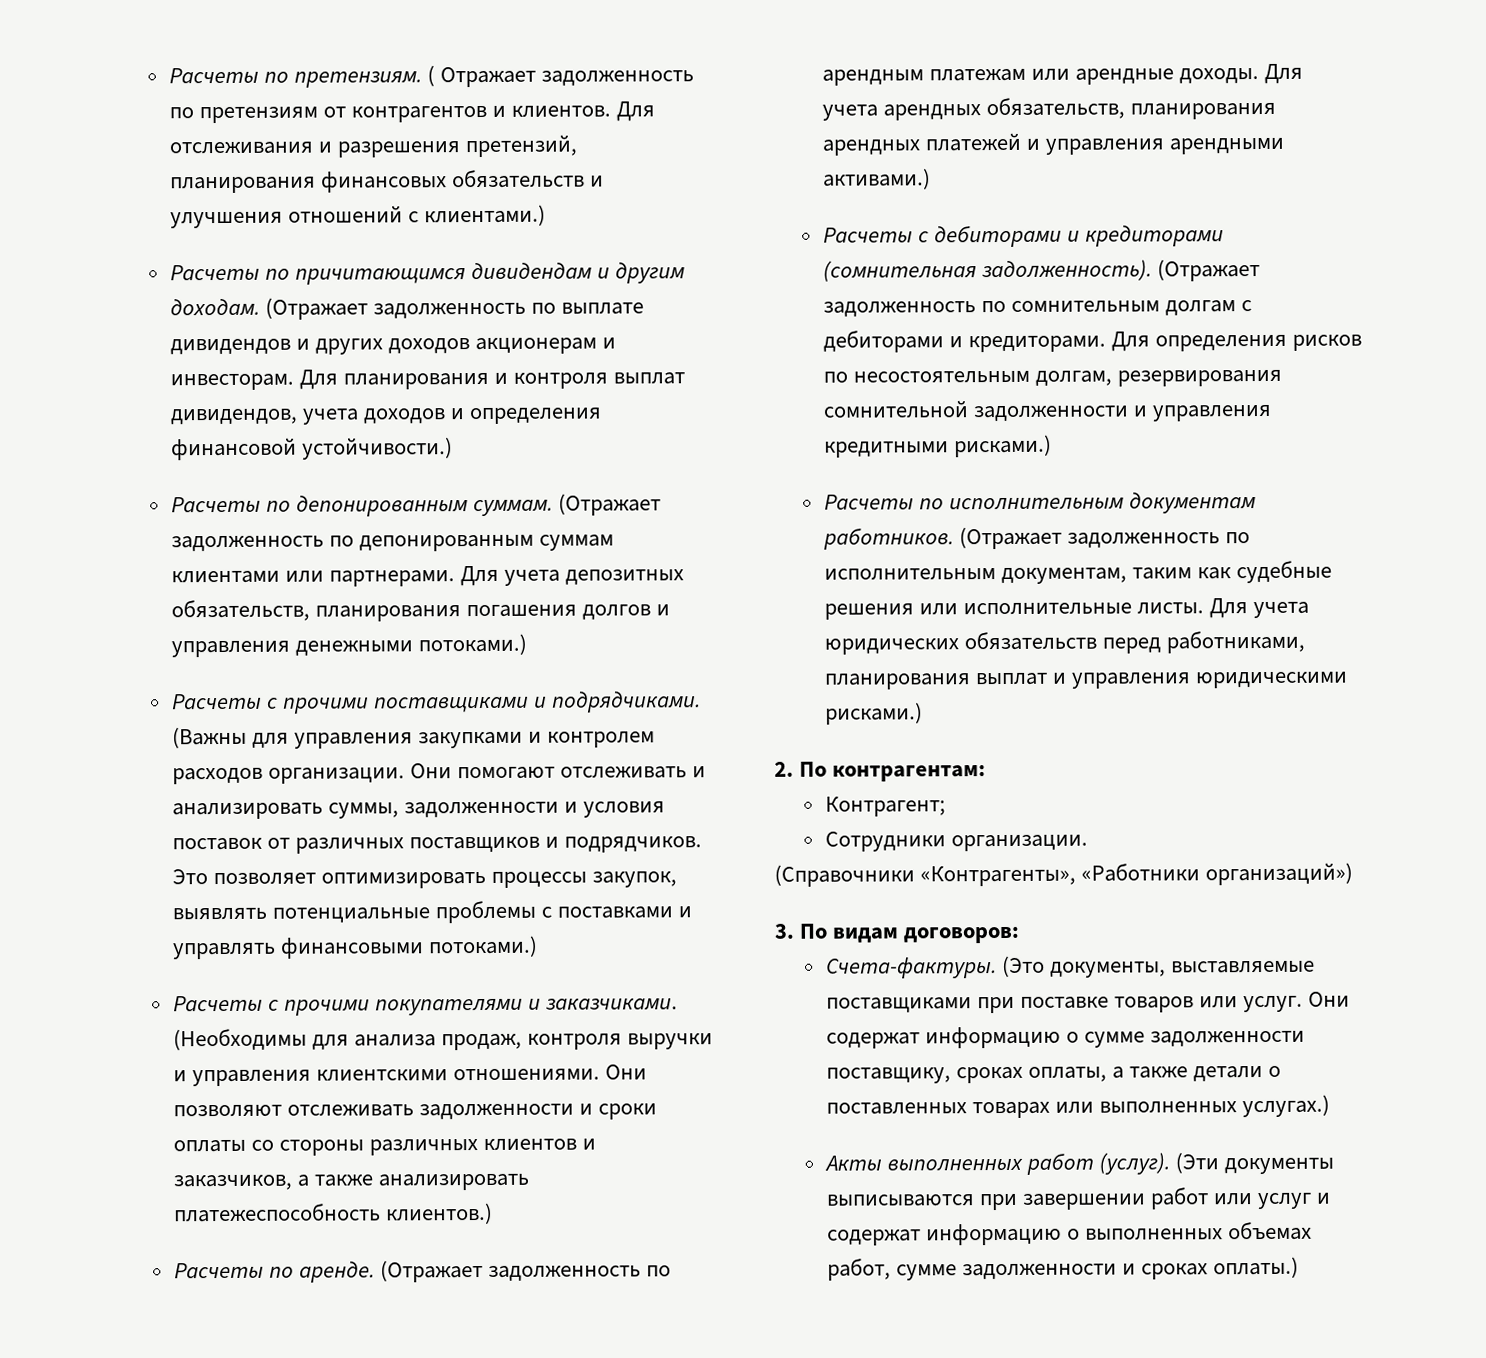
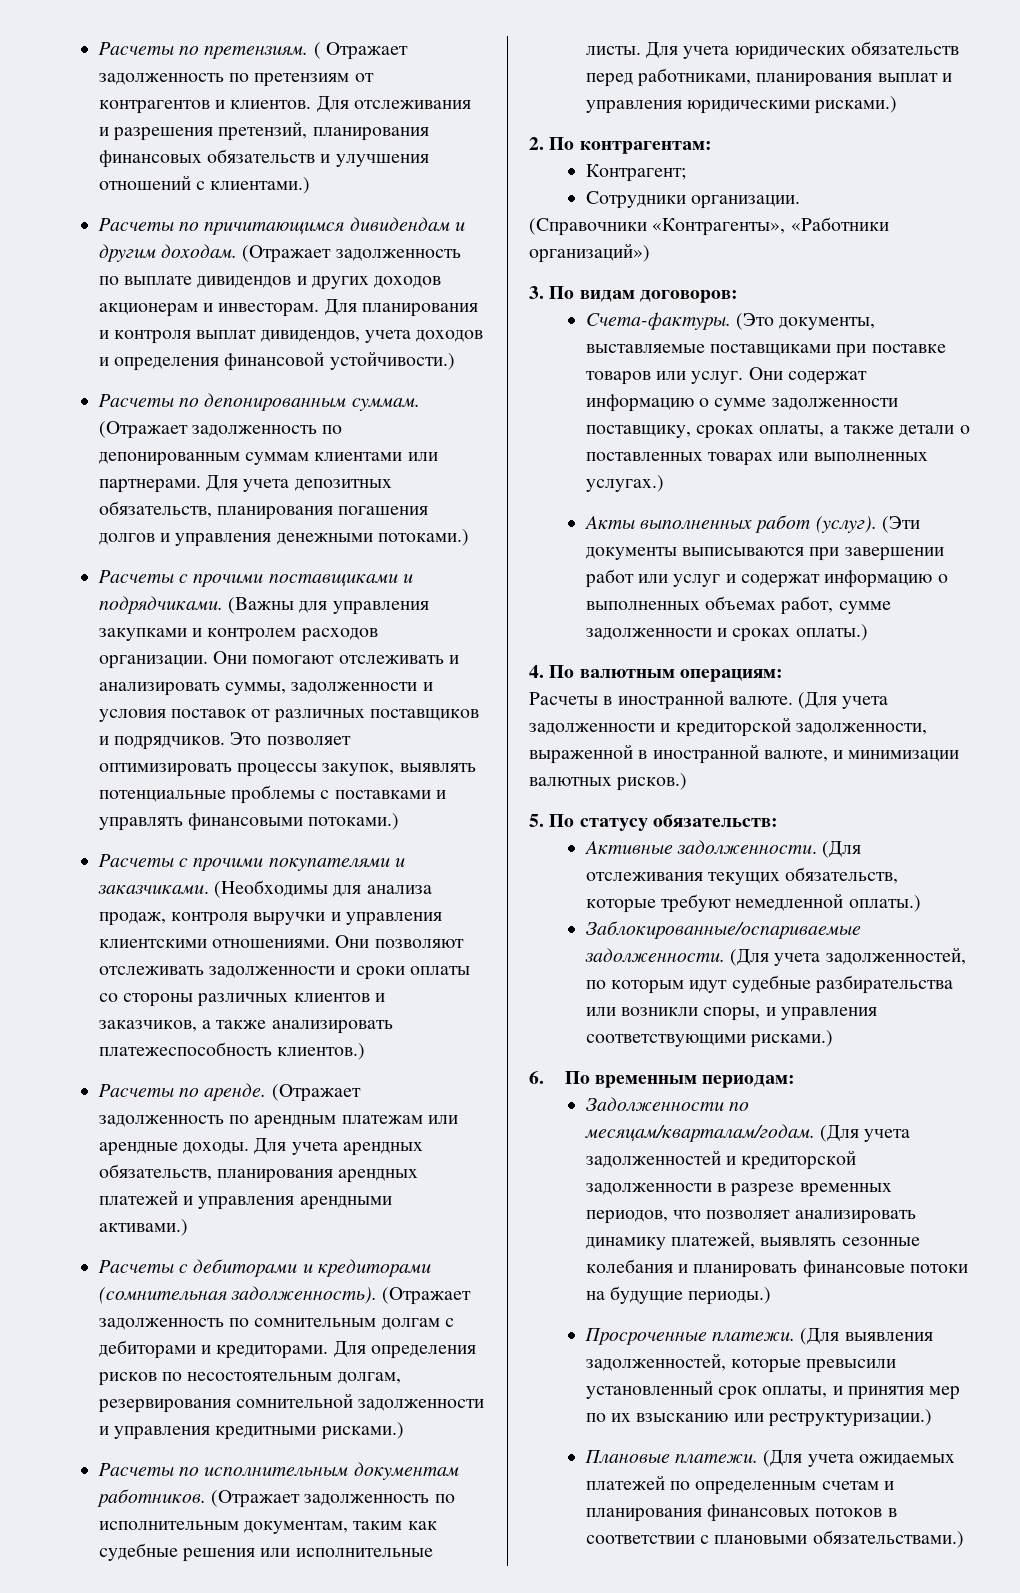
+ 4. По валютным операциям:
+ Расчеты в иностранной валюте. (Для учета задолженности и кредиторской задолженности, выраженной в иностранной валюте, и минимизации валютных рисков.)
+ 5. По статусу обязательств:
+ Активные задолженности. (Для отслеживания текущих обязательств, которые требуют немедленной оплаты.)
+ Заблокированные/оспариваемые задолженности. (Для учета задолженностей, по которым идут судебные разбирательства или возникли споры, и управления соответствующими рисками.)
+ 6. По временным периодам:
+ Задолженности по месяцам/кварталам/годам. (Для учета задолженностей и кредиторской задолженности в разрезе временных периодов, что позволяет анализировать динамику платежей, выявлять сезонные колебания и планировать финансовые потоки на будущие периоды.)
+ Просроченные платежи. (Для выявления задолженностей, которые превысили установленный срок оплаты, и принятия мер по их взысканию или реструктуризации.)
+ Плановые платежи. (Для учета ожидаемых платежей по определенным счетам и планирования финансовых потоков в соответствии с плановыми обязательствами.)

